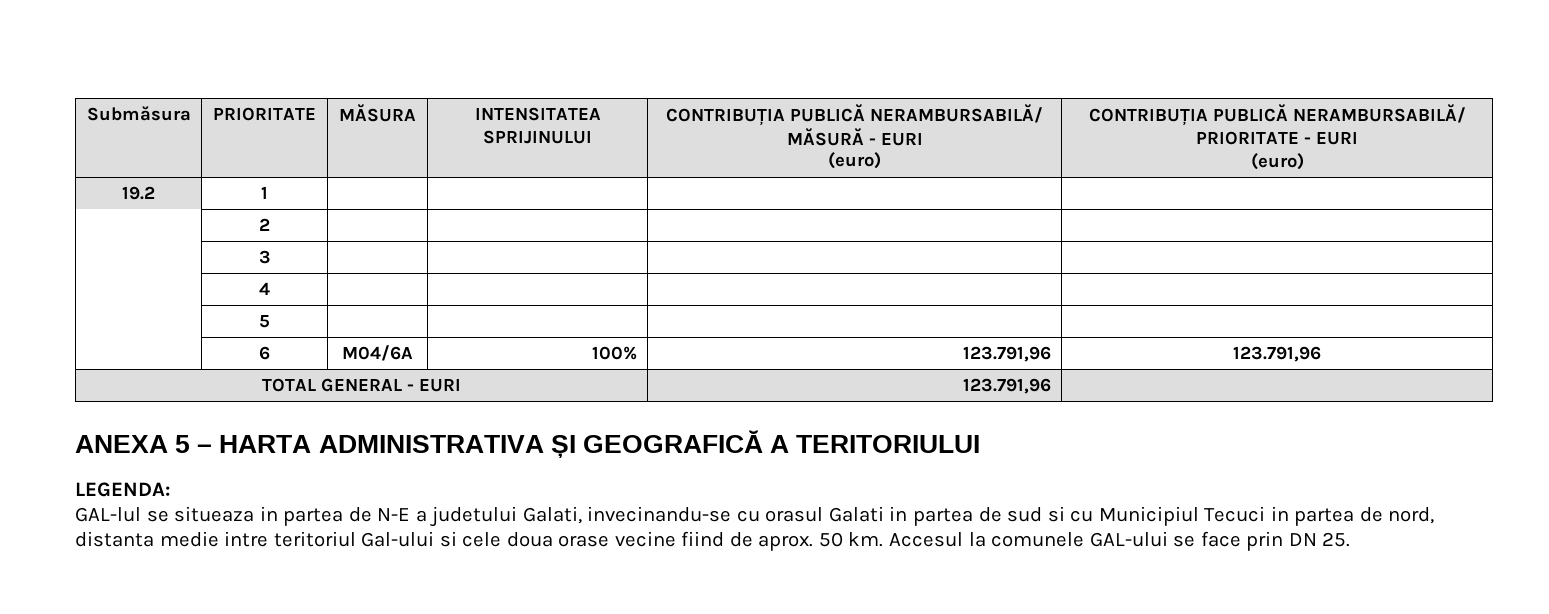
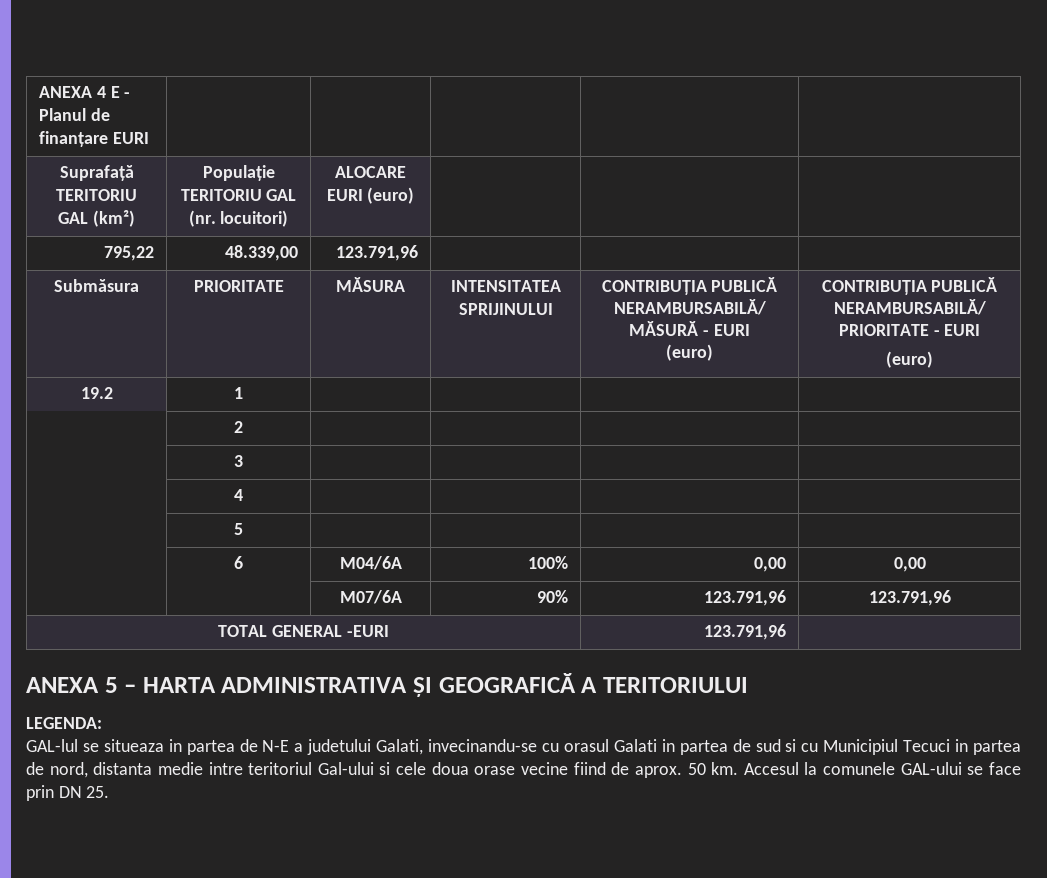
+ ANEXA 4 E - Planul de finanțare EURI | | | | |
+ Suprafață TERITORIU GAL (km²) | Populație TERITORIU GAL (nr. locuitori) | ALOCARE EURI (euro) | | |
+ 795,22 | 48.339,00 | 123.791,96 | | |
- | 6 | M04/6A | 100% | 123.791,96 | 123.791,96
+ | 6 | M04/6A | 100% | 0,00 | 0,00
+ | | M07/6A | 90% | 123.791,96 | 123.791,96
- TOTAL GENERAL - EURI | 123.791,96 |
+ TOTAL GENERAL -EURI | 123.791,96 |

